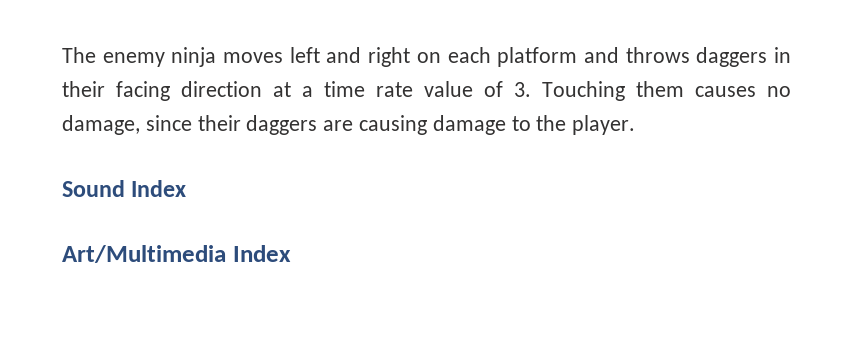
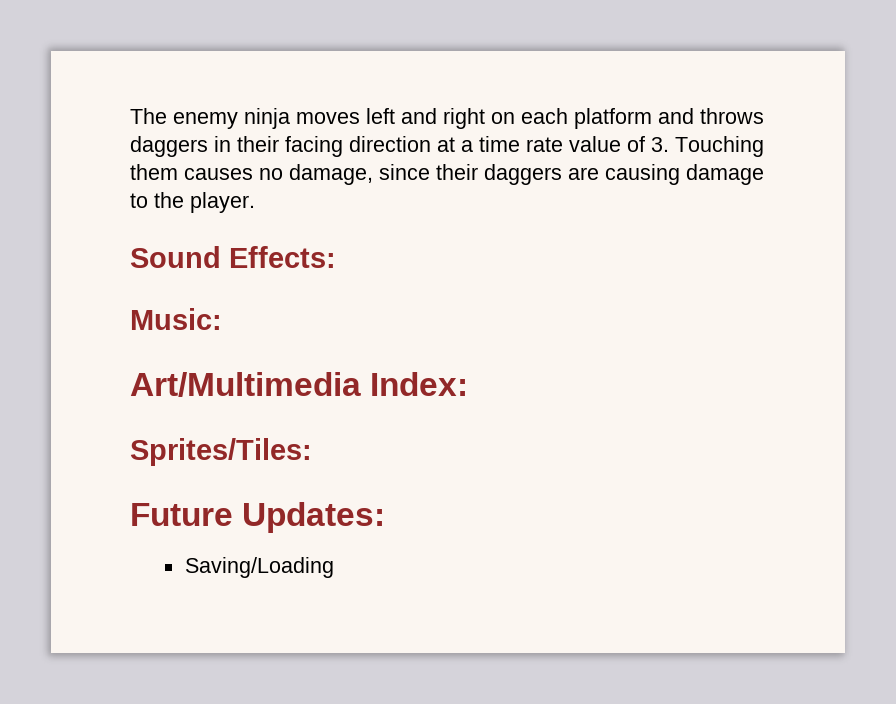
- Sound Index
+ Sound Effects:
+ Music:
- Art/Multimedia Index
+ Art/Multimedia Index:
+ Sprites/Tiles:
+ Future Updates:
+ Saving/Loading

